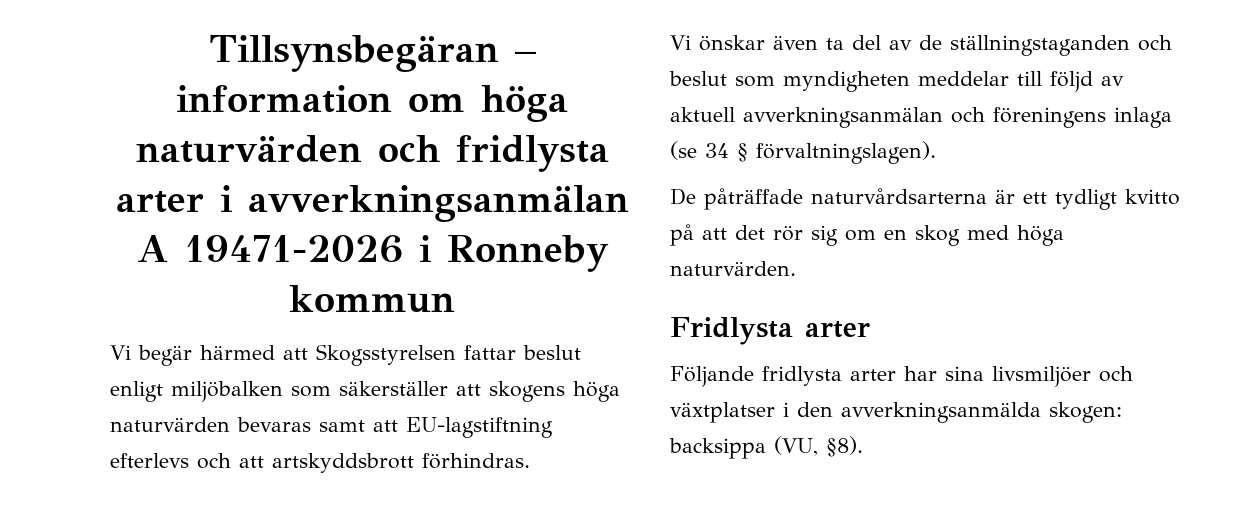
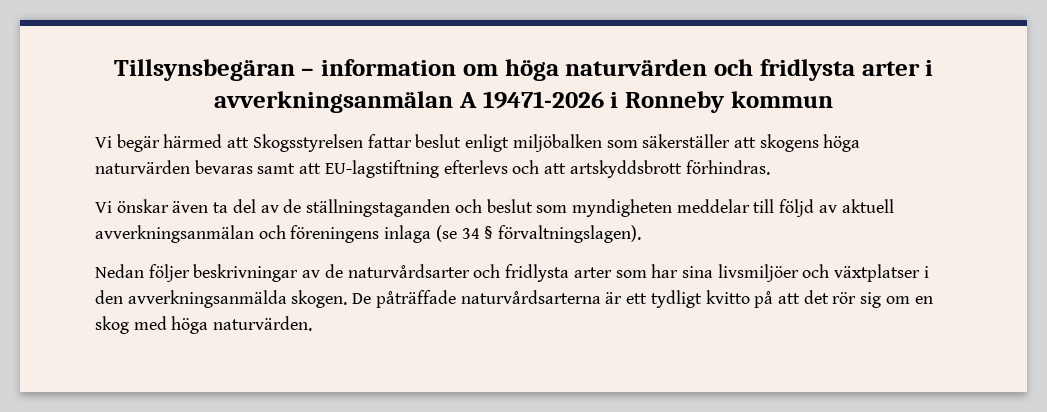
+ Nedan följer beskrivningar av de naturvårdsarter och fridlysta arter som har sina livsmiljöer och växtplatser i den avverkningsanmälda skogen.
- Fridlysta arter
- Följande fridlysta arter har sina livsmiljöer och växtplatser i den avverkningsanmälda skogen: backsippa (VU, §8).

